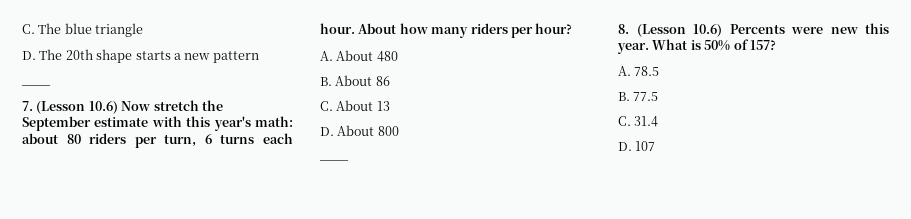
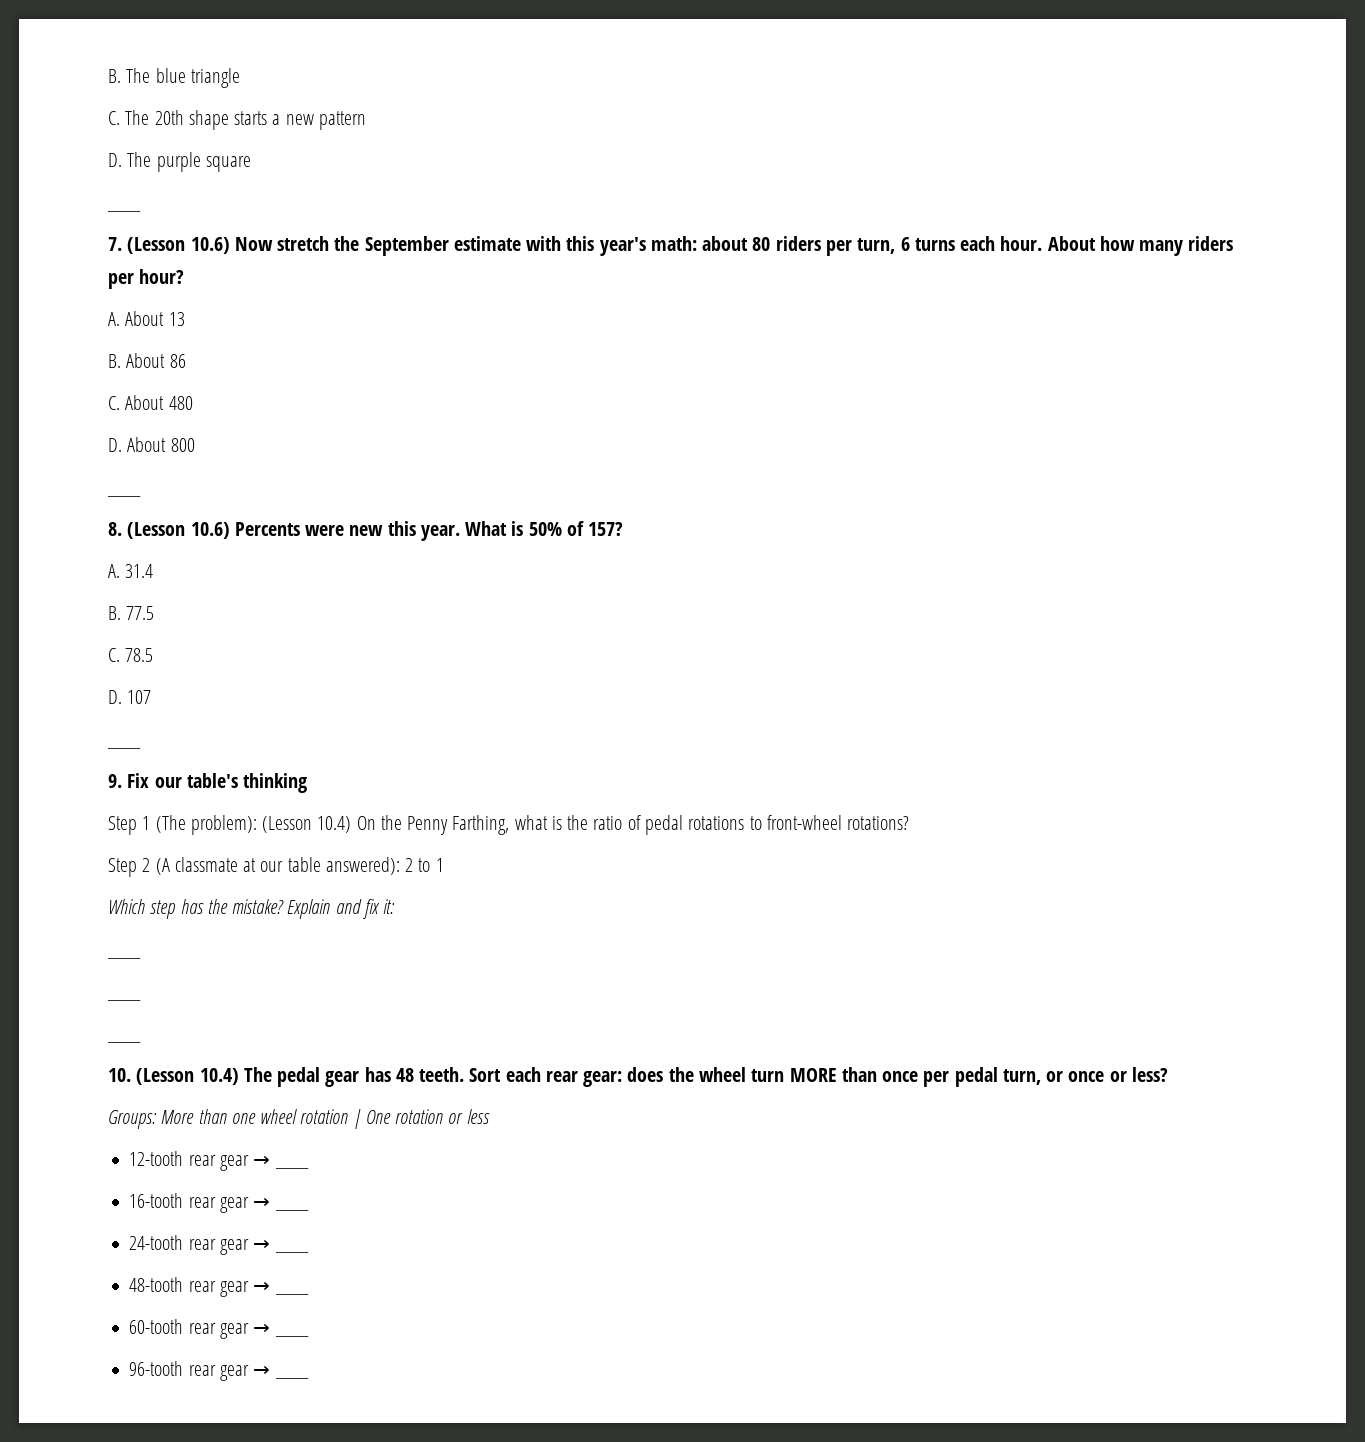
- C. The blue triangle
+ B. The blue triangle
- D. The 20th shape starts a new pattern
+ C. The 20th shape starts a new pattern
+ D. The purple square
- A. About 480
+ A. About 13
- C. About 13
+ C. About 480
- A. 78.5
+ A. 31.4
- C. 31.4
+ C. 78.5
  D. 107
+ ____
+ 9. Fix our table's thinking
+ Step 1 (The problem): (Lesson 10.4) On the Penny Farthing, what is the ratio of pedal rotations to front-wheel rotations?
+ Step 2 (A classmate at our table answered): 2 to 1
+ Which step has the mistake? Explain and fix it:
+ ____
+ ____
+ ____
+ 10. (Lesson 10.4) The pedal gear has 48 teeth. Sort each rear gear: does the wheel turn MORE than once per pedal turn, or once or less?
+ Groups: More than one wheel rotation | One rotation or less
+ 12-tooth rear gear → ____
+ 16-tooth rear gear → ____
+ 24-tooth rear gear → ____
+ 48-tooth rear gear → ____
+ 60-tooth rear gear → ____
+ 96-tooth rear gear → ____

